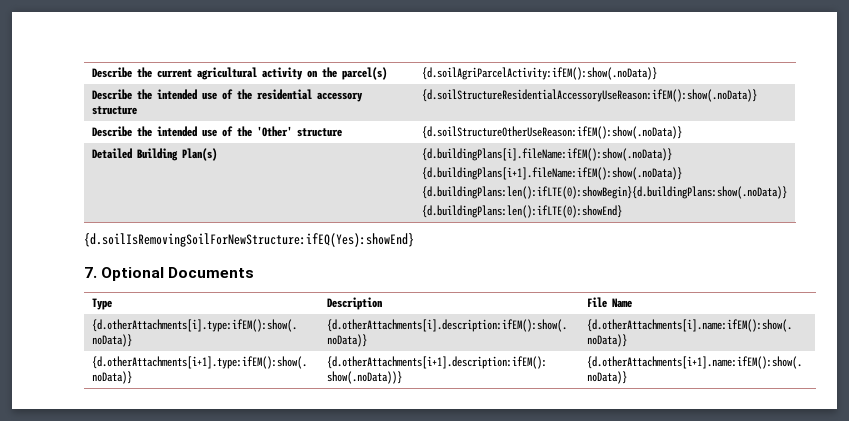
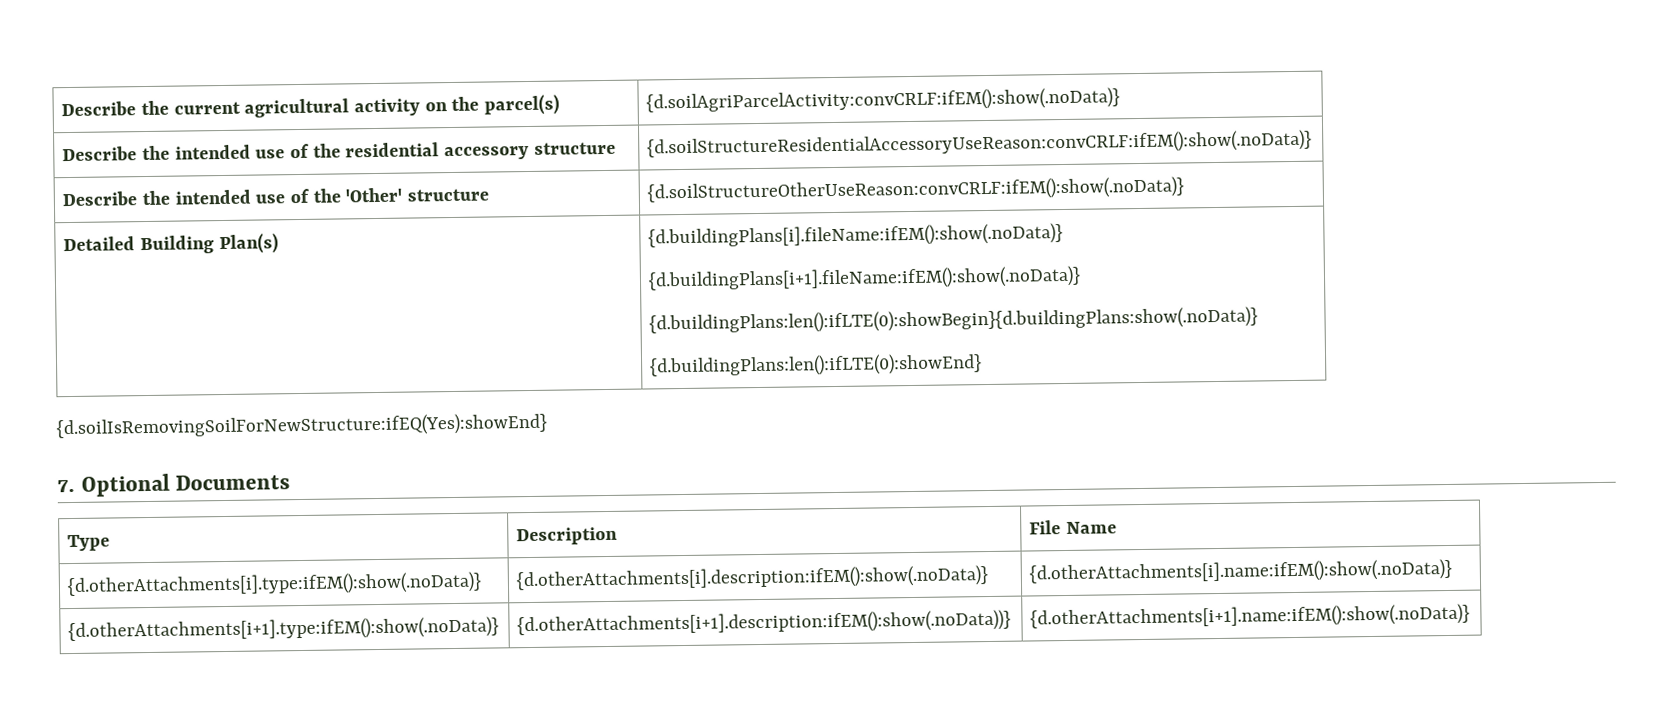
- Describe the current agricultural activity on the parcel(s) | {d.soilAgriParcelActivity:ifEM():show(.noData)}
+ Describe the current agricultural activity on the parcel(s) | {d.soilAgriParcelActivity:convCRLF:ifEM():show(.noData)}
- Describe the intended use of the residential accessory structure | {d.soilStructureResidentialAccessoryUseReason:ifEM():show(.noData)}
+ Describe the intended use of the residential accessory structure | {d.soilStructureResidentialAccessoryUseReason:convCRLF:ifEM():show(.noData)}
- Describe the intended use of the 'Other' structure | {d.soilStructureOtherUseReason:ifEM():show(.noData)}
+ Describe the intended use of the 'Other' structure | {d.soilStructureOtherUseReason:convCRLF:ifEM():show(.noData)}

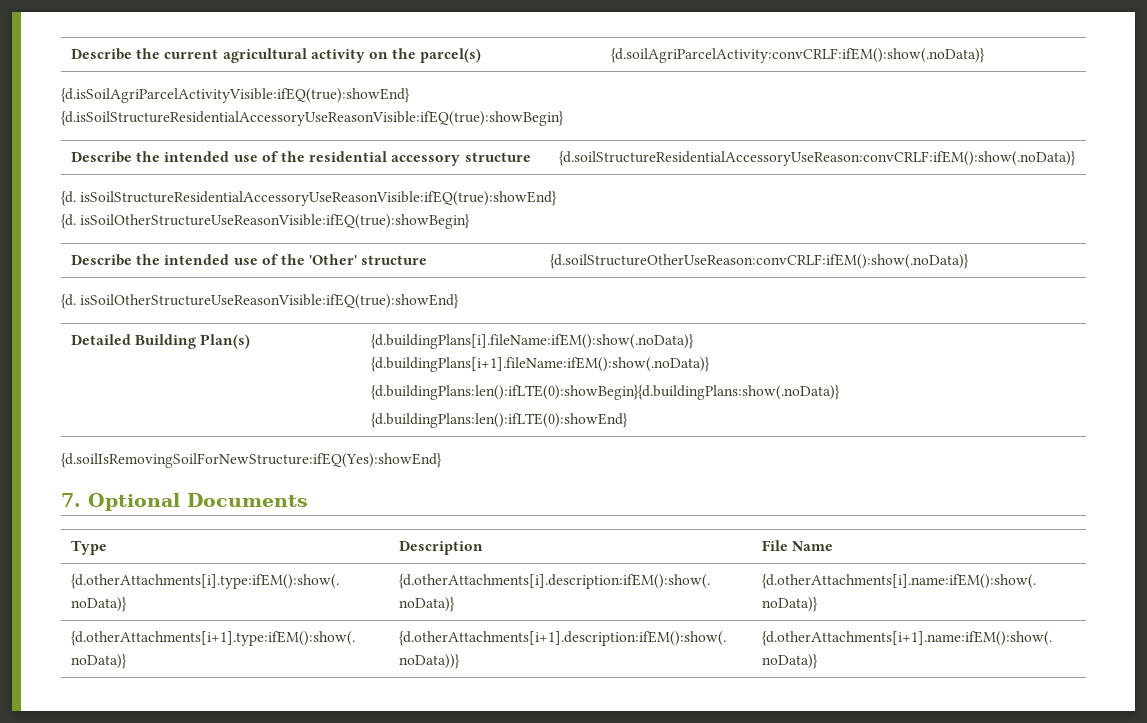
+ {d.isSoilAgriParcelActivityVisible:ifEQ(true):showEnd}
+ {d.isSoilStructureResidentialAccessoryUseReasonVisible:ifEQ(true):showBegin}
+ {d. isSoilStructureResidentialAccessoryUseReasonVisible:ifEQ(true):showEnd}
+ {d. isSoilOtherStructureUseReasonVisible:ifEQ(true):showBegin}
+ {d. isSoilOtherStructureUseReasonVisible:ifEQ(true):showEnd}

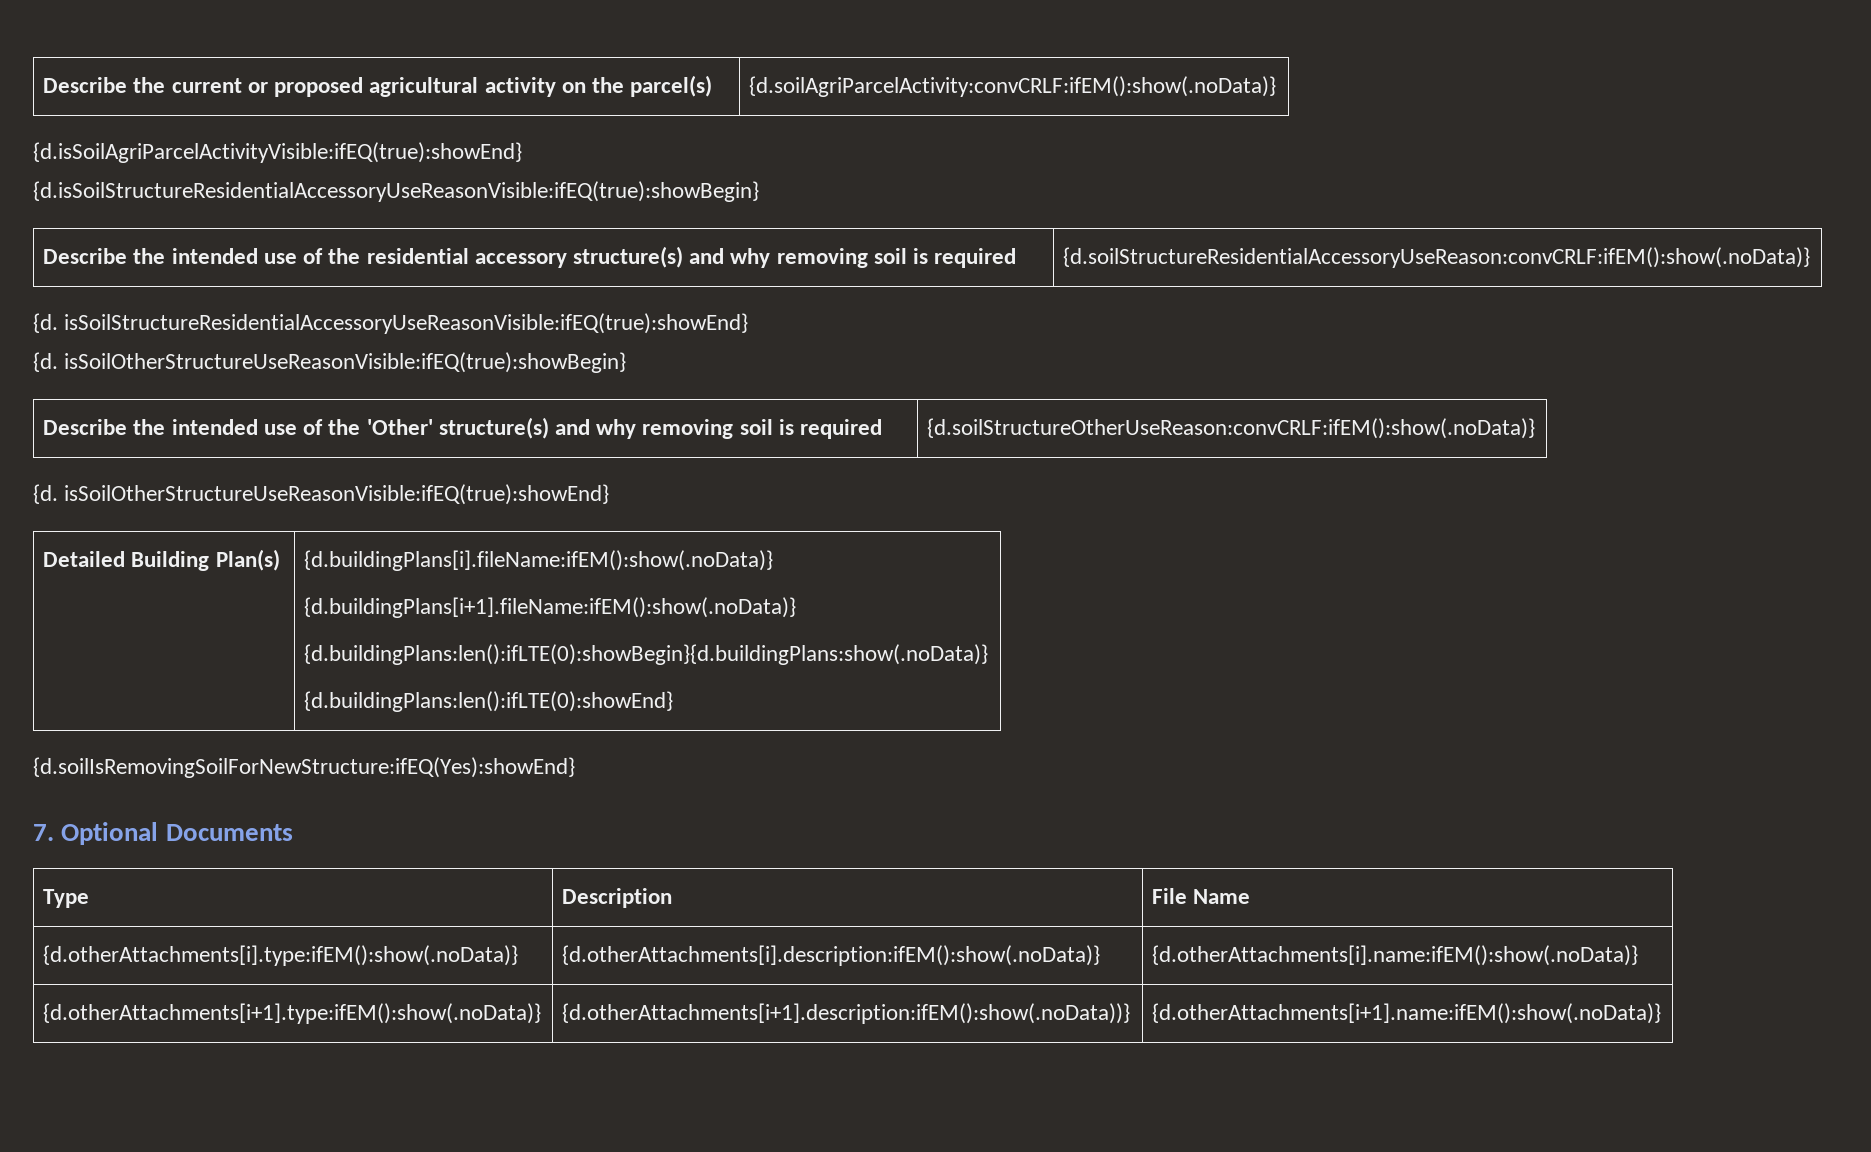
- Describe the current agricultural activity on the parcel(s) | {d.soilAgriParcelActivity:convCRLF:ifEM():show(.noData)}
+ Describe the current or proposed agricultural activity on the parcel(s) | {d.soilAgriParcelActivity:convCRLF:ifEM():show(.noData)}
- Describe the intended use of the residential accessory structure | {d.soilStructureResidentialAccessoryUseReason:convCRLF:ifEM():show(.noData)}
+ Describe the intended use of the residential accessory structure(s) and why removing soil is required | {d.soilStructureResidentialAccessoryUseReason:convCRLF:ifEM():show(.noData)}
- Describe the intended use of the 'Other' structure | {d.soilStructureOtherUseReason:convCRLF:ifEM():show(.noData)}
+ Describe the intended use of the 'Other' structure(s) and why removing soil is required | {d.soilStructureOtherUseReason:convCRLF:ifEM():show(.noData)}

